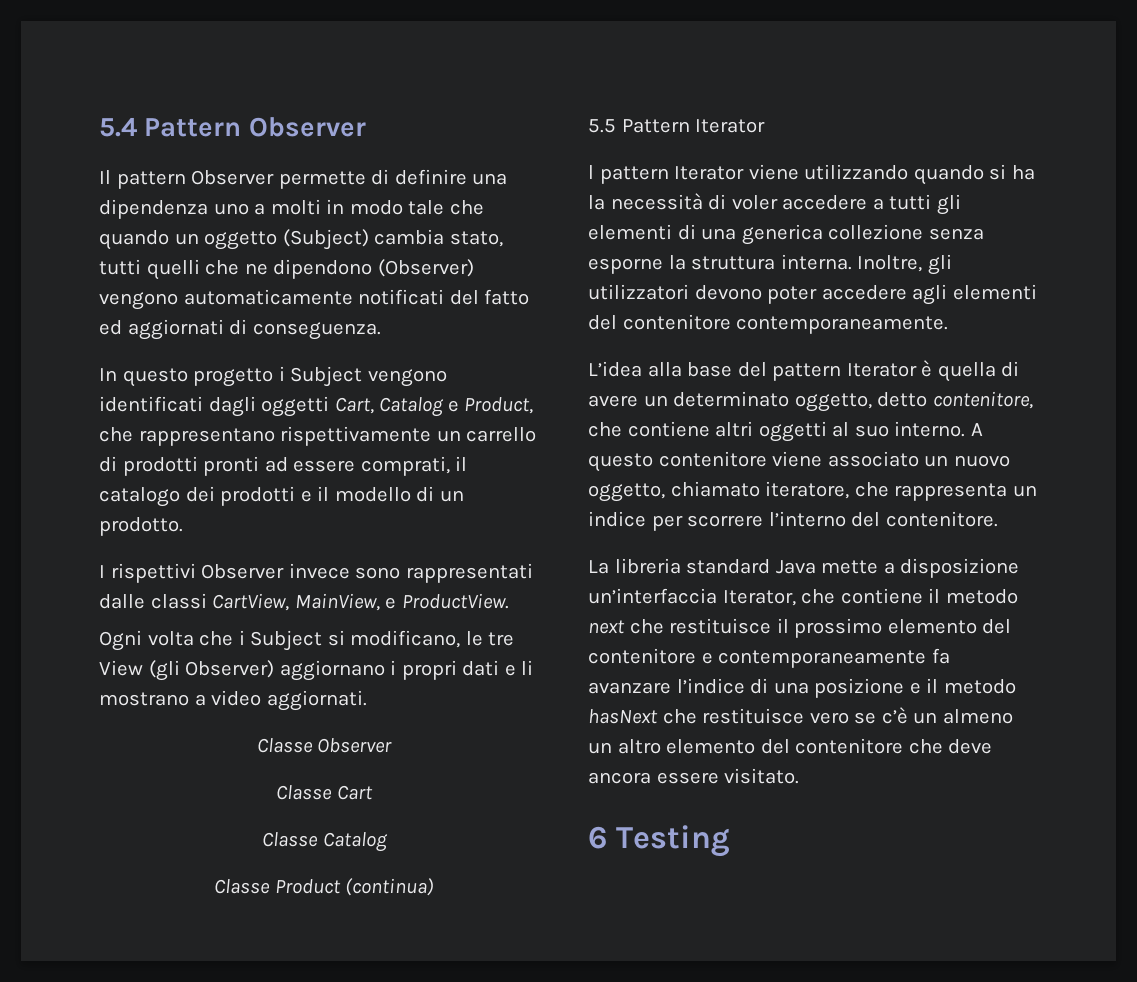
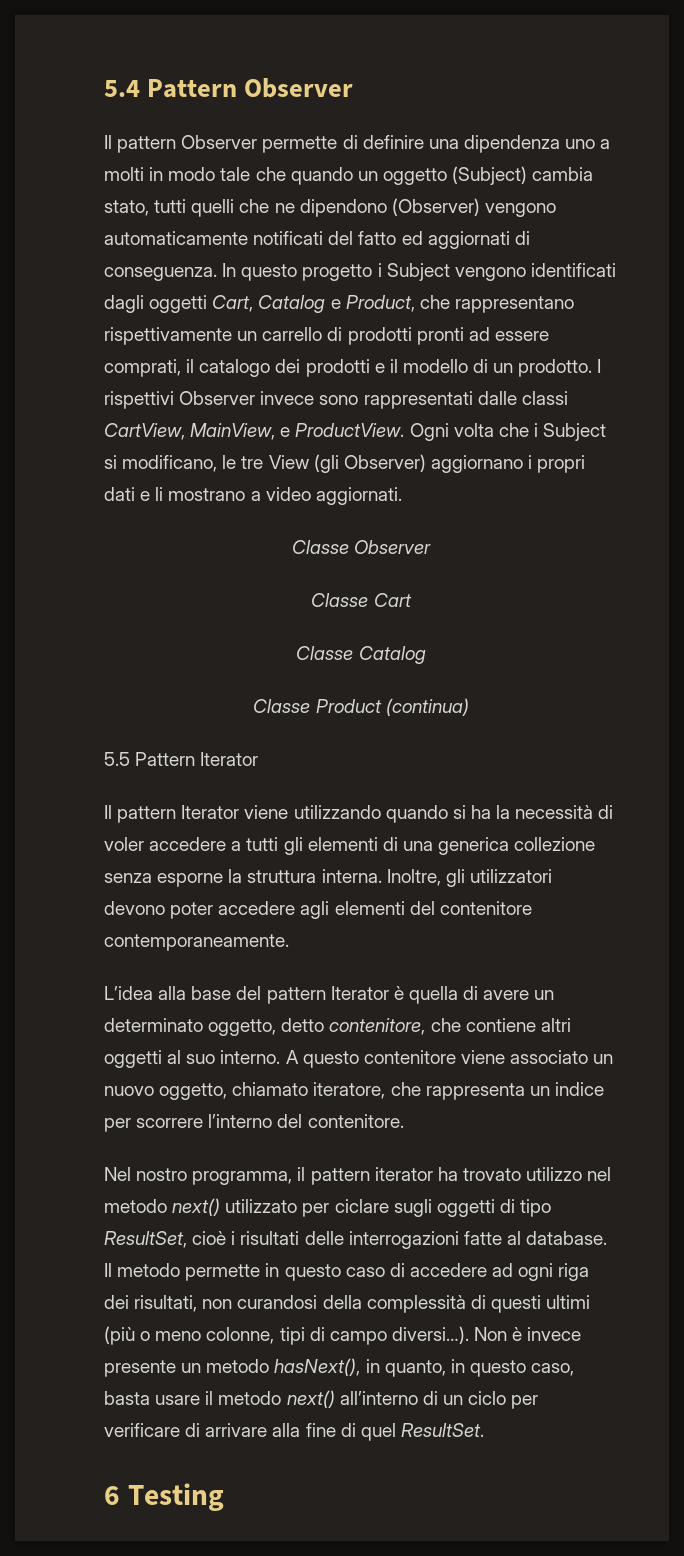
- Il pattern Observer permette di definire una dipendenza uno a molti in modo tale che quando un oggetto (Subject) cambia stato, tutti quelli che ne dipendono (Observer) vengono automaticamente notificati del fatto ed aggiornati di conseguenza.
- In questo progetto i Subject vengono identificati dagli oggetti Cart, Catalog e Product, che rappresentano rispettivamente un carrello di prodotti pronti ad essere comprati, il catalogo dei prodotti e il modello di un prodotto.
- I rispettivi Observer invece sono rappresentati dalle classi CartView, MainView, e ProductView.
- Ogni volta che i Subject si modificano, le tre View (gli Observer) aggiornano i propri dati e li mostrano a video aggiornati.
+ Il pattern Observer permette di definire una dipendenza uno a molti in modo tale che quando un oggetto (Subject) cambia stato, tutti quelli che ne dipendono (Observer) vengono automaticamente notificati del fatto ed aggiornati di conseguenza. In questo progetto i Subject vengono identificati dagli oggetti Cart, Catalog e Product, che rappresentano rispettivamente un carrello di prodotti pronti ad essere comprati, il catalogo dei prodotti e il modello di un prodotto. I rispettivi Observer invece sono rappresentati dalle classi CartView, MainView, e ProductView. Ogni volta che i Subject si modificano, le tre View (gli Observer) aggiornano i propri dati e li mostrano a video aggiornati.
- l pattern Iterator viene utilizzando quando si ha la necessità di voler accedere a tutti gli elementi di una generica collezione senza esporne la struttura interna.
+ Il pattern Iterator viene utilizzando quando si ha la necessità di voler accedere a tutti gli elementi di una generica collezione senza esporne la struttura interna.
- La libreria standard Java mette a disposizione un’interfaccia Iterator, che contiene il metodo next che restituisce il prossimo elemento del contenitore e contemporaneamente fa avanzare l’indice di una posizione e il metodo hasNext che restituisce vero se c’è un almeno un altro elemento del contenitore che deve ancora essere visitato.
+ Nel nostro programma, il pattern iterator ha trovato utilizzo nel metodo next() utilizzato per ciclare sugli oggetti di tipo ResultSet, cioè i risultati delle interrogazioni fatte al database. Il metodo permette in questo caso di accedere ad ogni riga dei risultati, non curandosi della complessità di questi ultimi (più o meno colonne, tipi di campo diversi…). Non è invece presente un metodo hasNext(), in quanto, in questo caso, basta usare il metodo next() all’interno di un ciclo per verificare di arrivare alla fine di quel ResultSet.

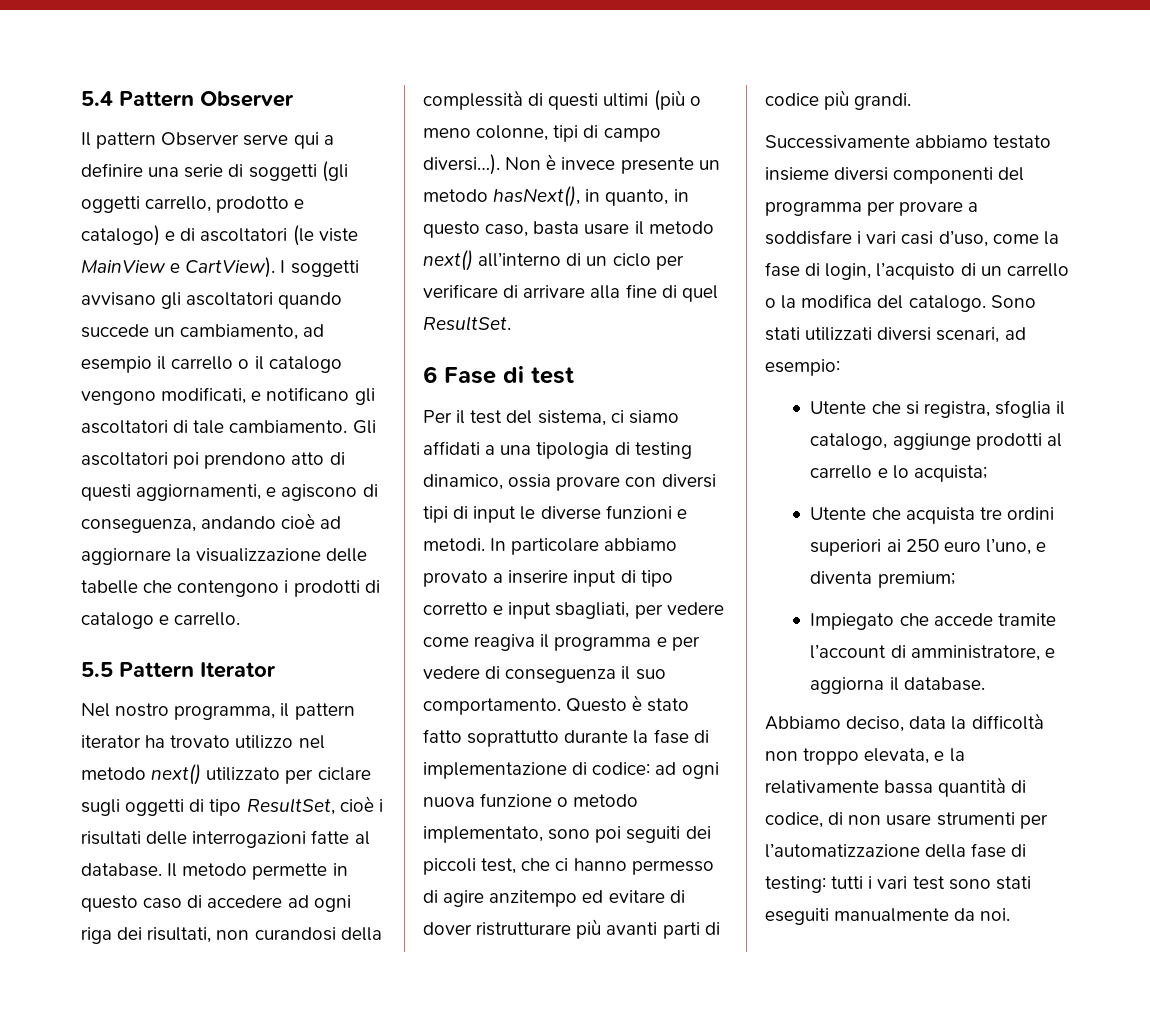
- Il pattern Observer permette di definire una dipendenza uno a molti in modo tale che quando un oggetto (Subject) cambia stato, tutti quelli che ne dipendono (Observer) vengono automaticamente notificati del fatto ed aggiornati di conseguenza. In questo progetto i Subject vengono identificati dagli oggetti Cart, Catalog e Product, che rappresentano rispettivamente un carrello di prodotti pronti ad essere comprati, il catalogo dei prodotti e il modello di un prodotto. I rispettivi Observer invece sono rappresentati dalle classi CartView, MainView, e ProductView. Ogni volta che i Subject si modificano, le tre View (gli Observer) aggiornano i propri dati e li mostrano a video aggiornati.
- Classe Observer
- Classe Cart
- Classe Catalog
- Classe Product (continua)
+ Il pattern Observer serve qui a definire una serie di soggetti (gli oggetti carrello, prodotto e catalogo) e di ascoltatori (le viste MainView e CartView). I soggetti avvisano gli ascoltatori quando succede un cambiamento, ad esempio il carrello o il catalogo vengono modificati, e notificano gli ascoltatori di tale cambiamento. Gli ascoltatori poi prendono atto di questi aggiornamenti, e agiscono di conseguenza, andando cioè ad aggiornare la visualizzazione delle tabelle che contengono i prodotti di catalogo e carrello.
  5.5 Pattern Iterator
- Il pattern Iterator viene utilizzando quando si ha la necessità di voler accedere a tutti gli elementi di una generica collezione senza esporne la struttura interna. Inoltre, gli utilizzatori devono poter accedere agli elementi del contenitore contemporaneamente.
- L’idea alla base del pattern Iterator è quella di avere un determinato oggetto, detto contenitore, che contiene altri oggetti al suo interno. A questo contenitore viene associato un nuovo oggetto, chiamato iteratore, che rappresenta un indice per scorrere l’interno del contenitore.
- 6 Testing
+ 6 Fase di test
+ Per il test del sistema, ci siamo affidati a una tipologia di testing dinamico, ossia provare con diversi tipi di input le diverse funzioni e metodi. In particolare abbiamo provato a inserire input di tipo corretto e input sbagliati, per vedere come reagiva il programma e per vedere di conseguenza il suo comportamento. Questo è stato fatto soprattutto durante la fase di implementazione di codice: ad ogni nuova funzione o metodo implementato, sono poi seguiti dei piccoli test, che ci hanno permesso di agire anzitempo ed evitare di dover ristrutturare più avanti parti di codice più grandi.
+ Successivamente abbiamo testato insieme diversi componenti del programma per provare a soddisfare i vari casi d’uso, come la fase di login, l’acquisto di un carrello o la modifica del catalogo. Sono stati utilizzati diversi scenari, ad esempio:
+ Utente che si registra, sfoglia il catalogo, aggiunge prodotti al carrello e lo acquista;
+ Utente che acquista tre ordini superiori ai 250 euro l’uno, e diventa premium;
+ Impiegato che accede tramite l’account di amministratore, e aggiorna il database.
+ Abbiamo deciso, data la difficoltà non troppo elevata, e la relativamente bassa quantità di codice, di non usare strumenti per l’automatizzazione della fase di testing: tutti i vari test sono stati eseguiti manualmente da noi.

